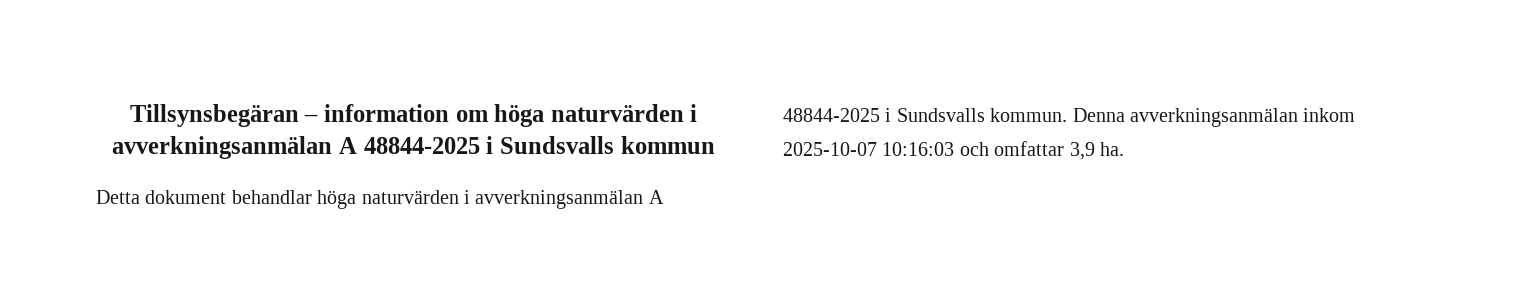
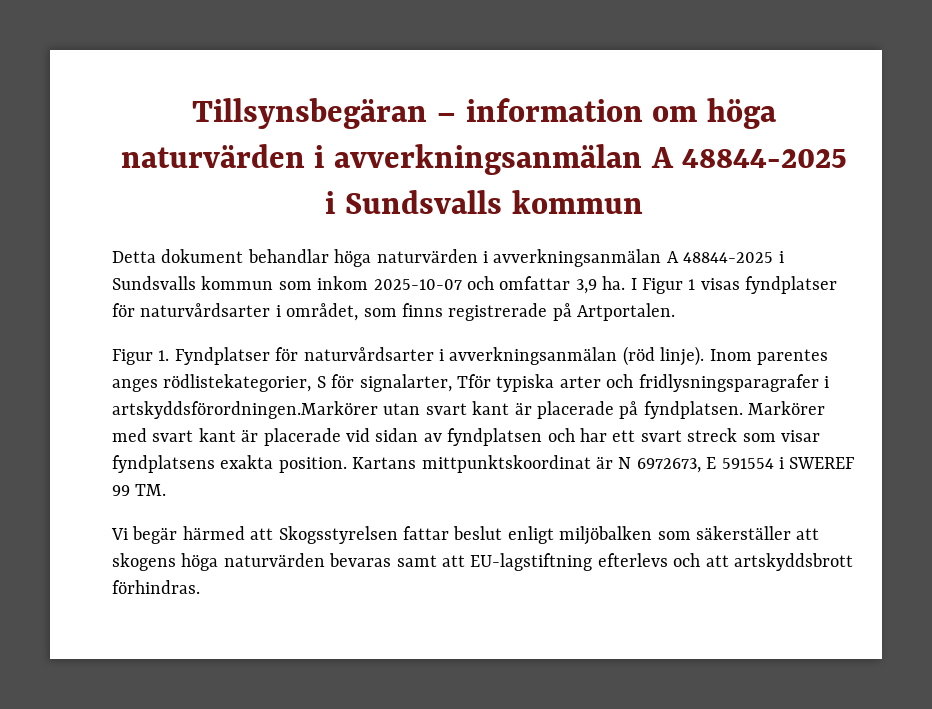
- Detta dokument behandlar höga naturvärden i avverkningsanmälan A 48844-2025 i Sundsvalls kommun. Denna avverkningsanmälan inkom 2025-10-07 10:16:03 och omfattar 3,9 ha.
+ Detta dokument behandlar höga naturvärden i avverkningsanmälan A 48844-2025 i Sundsvalls kommun som inkom 2025-10-07 och omfattar 3,9 ha.
+ I Figur 1 visas fyndplatser för naturvårdsarter i området, som finns registrerade på Artportalen.
+ Figur 1. Fyndplatser för naturvårdsarter i avverkningsanmälan (röd linje). Inom parentes anges rödlistekategorier, S för signalarter, Tför typiska arter och fridlysningsparagrafer i artskyddsförordningen.Markörer utan svart kant är placerade på fyndplatsen. Markörer med svart kant är placerade vid sidan av fyndplatsen och har ett svart streck som visar fyndplatsens exakta position. Kartans mittpunktskoordinat är N 6972673, E 591554 i SWEREF 99 TM.
+ Vi begär härmed att Skogsstyrelsen fattar beslut enligt miljöbalken som säkerställer att skogens höga naturvärden bevaras samt att EU-lagstiftning efterlevs och att artskyddsbrott förhindras.

